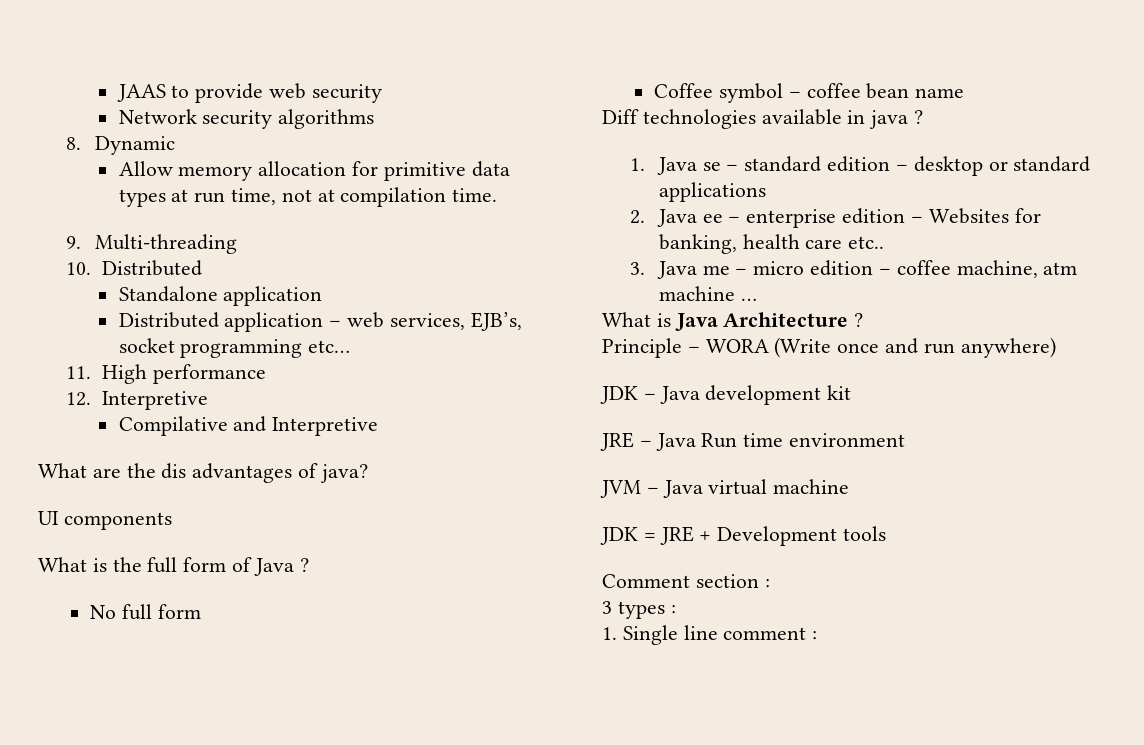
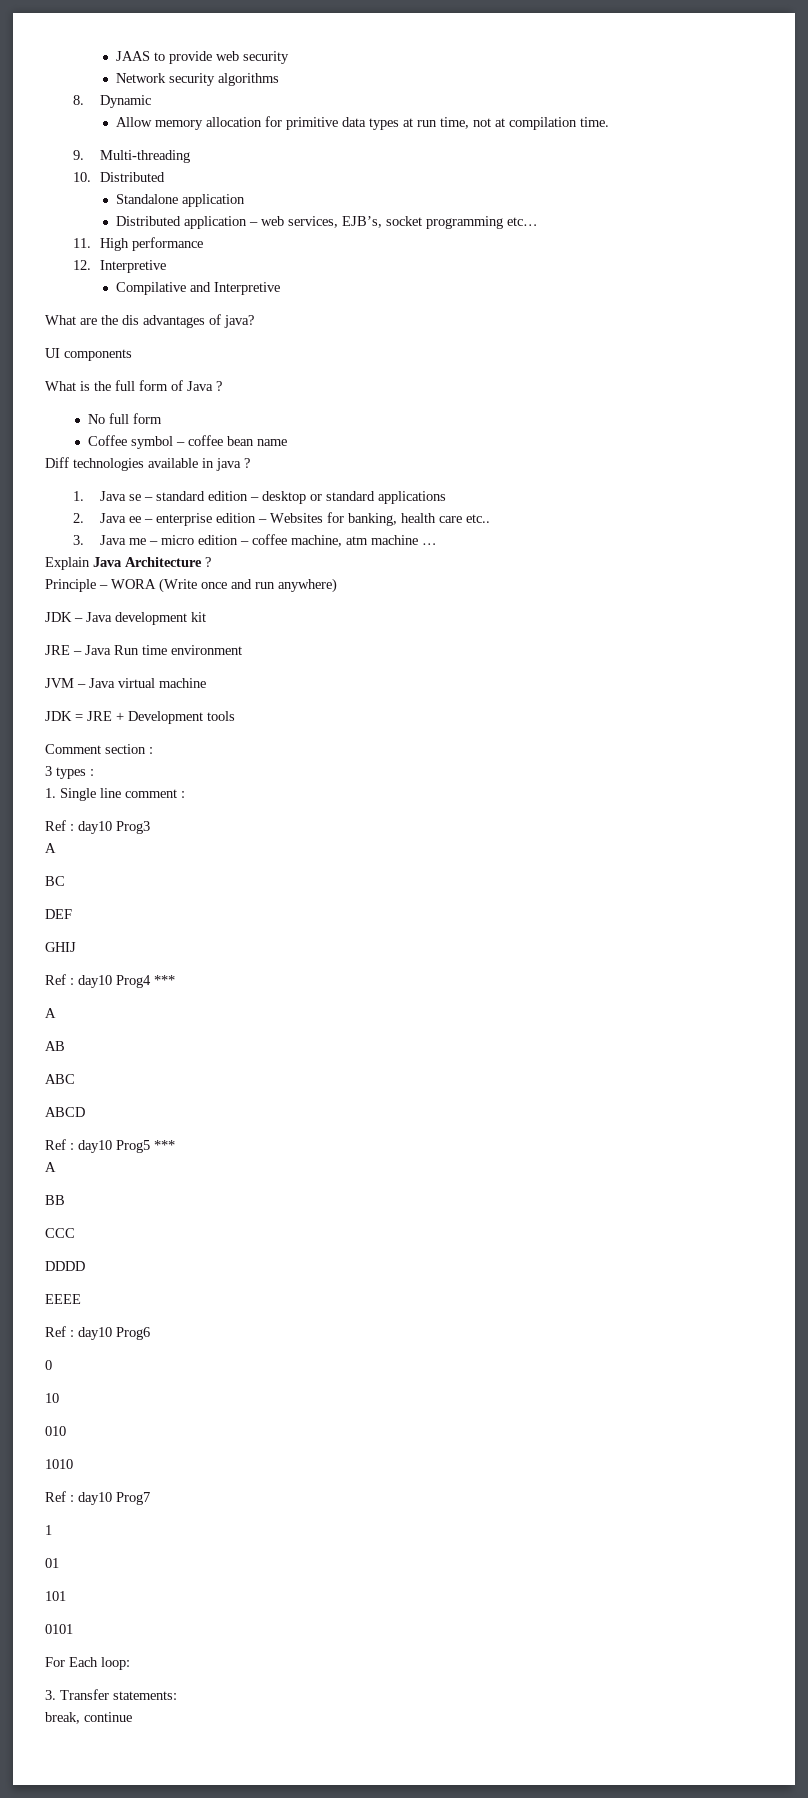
- What is Java Architecture ?
+ Explain Java Architecture ?
+ Ref : day10 Prog3
+ A
+ BC
+ DEF
+ GHIJ
+ Ref : day10 Prog4 ***
+ A
+ AB
+ ABC
+ ABCD
+ Ref : day10 Prog5 ***
+ A
+ BB
+ CCC
+ DDDD
+ EEEE
+ Ref : day10 Prog6
+ 0
+ 10
+ 010
+ 1010
+ Ref : day10 Prog7
+ 1
+ 01
+ 101
+ 0101
+ For Each loop:
+ 3. Transfer statements:
+ break, continue

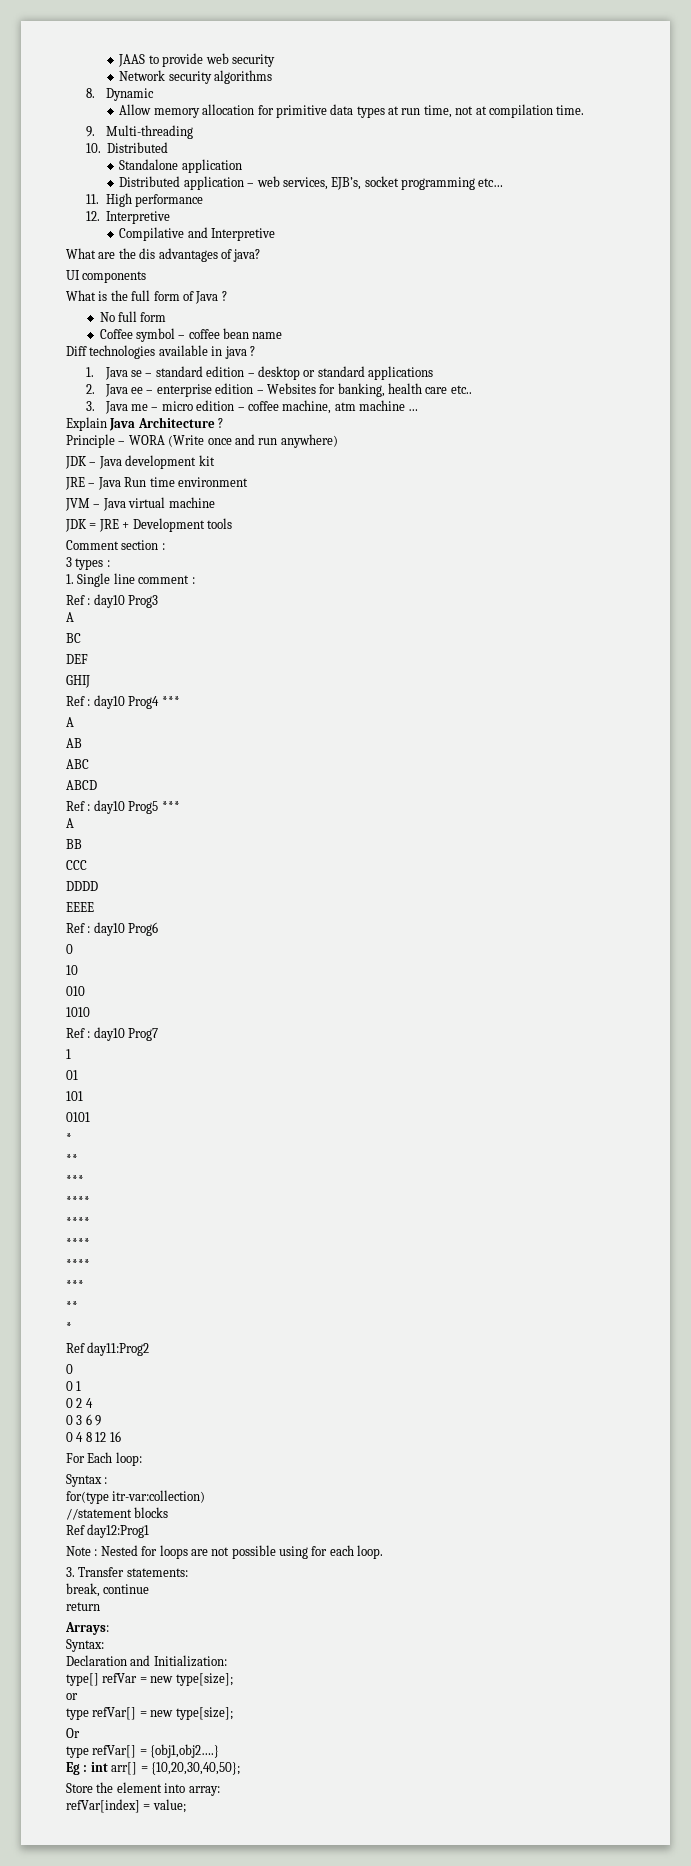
  0101
+ *
+ **
+ ***
+ ****
+ ****
+ ****
+ ****
+ ***
+ **
+ *
+ Ref day11:Prog2
+ 0
+ 0 1
+ 0 2 4
+ 0 3 6 9
+ 0 4 8 12 16
  For Each loop:
+ Syntax :
+ for(type itr-var:collection)
+ //statement blocks
+ Ref day12:Prog1
+ Note : Nested for loops are not possible using for each loop.
+ return
+ Arrays:
+ Syntax:
+ Declaration and Initialization:
+ type[] refVar = new type[size];
+ or
+ type refVar[] = new type[size];
+ Or
+ type refVar[] = {obj1,obj2….}
+ Eg : int arr[] = {10,20,30,40,50};
+ Store the element into array:
+ refVar[index] = value;

